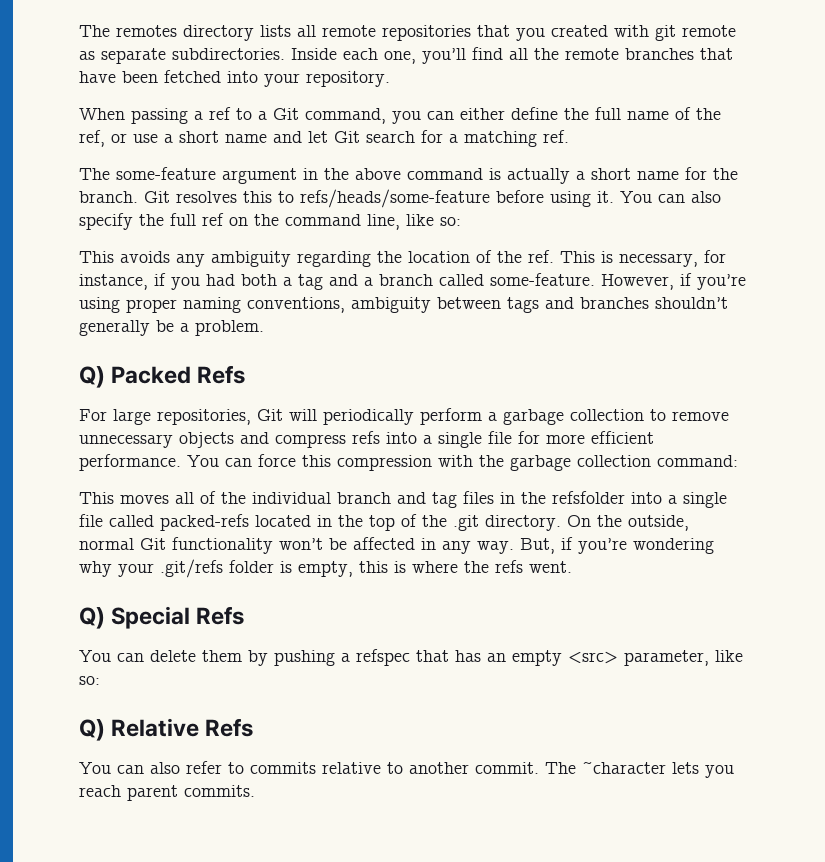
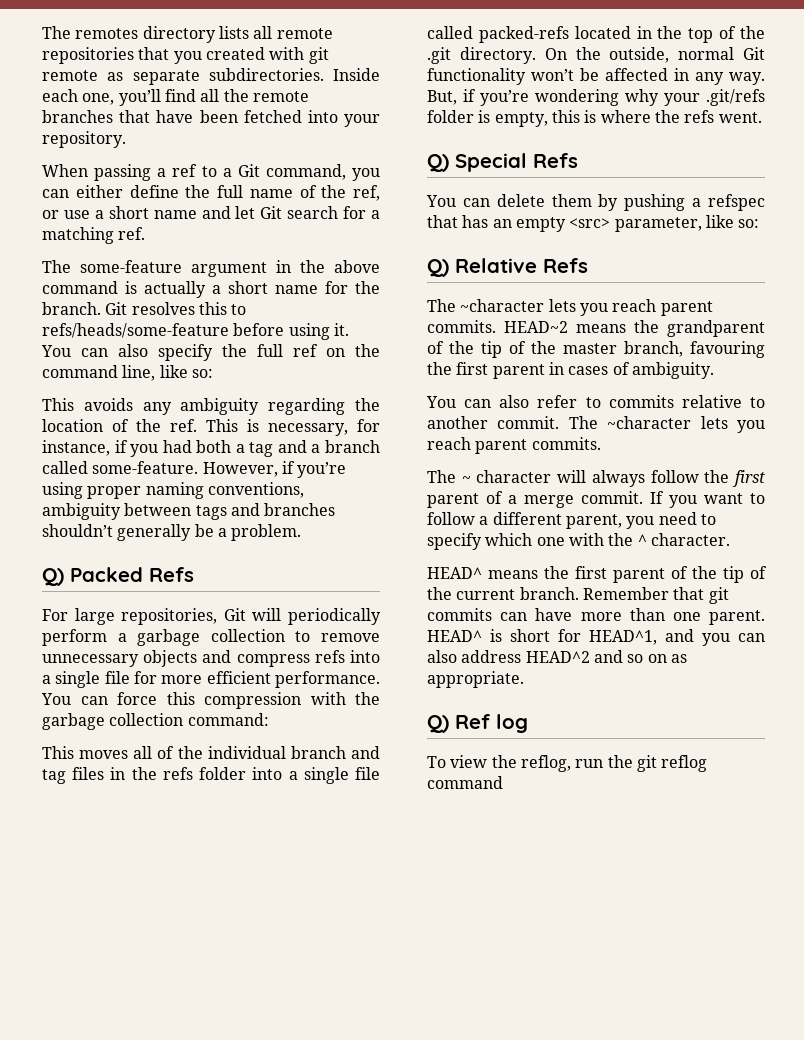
- This moves all of the individual branch and tag files in the refsfolder into a single file called packed-refs located in the top of the .git directory.
+ This moves all of the individual branch and tag files in the refs folder into a single file called packed-refs located in the top of the .git directory.
+ The ~character lets you reach parent commits. HEAD~2 means the grandparent of the tip of the master branch, favouring the first parent in cases of ambiguity.
+ The ~ character will always follow the first parent of a merge commit. If you want to follow a different parent, you need to specify which one with the ^ character.
+ HEAD^ means the first parent of the tip of the current branch. Remember that git commits can have more than one parent. HEAD^ is short for HEAD^1, and you can also address HEAD^2 and so on as appropriate.
+ Q) Ref log
+ To view the reflog, run the git reflog command

